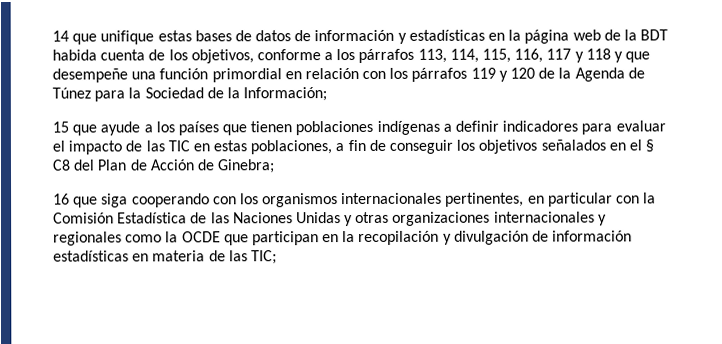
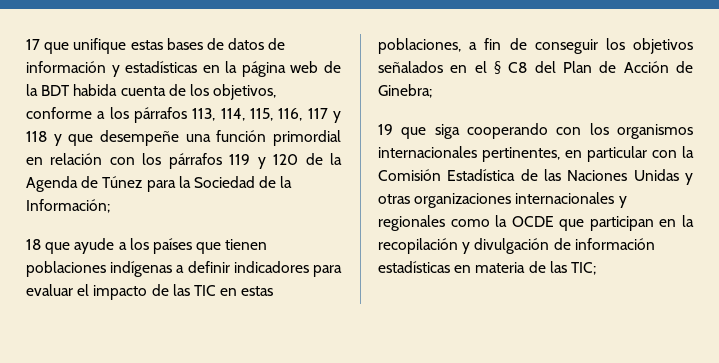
- 14 que unifique estas bases de datos de información y estadísticas en la página web de la BDT habida cuenta de los objetivos, conforme a los párrafos 113, 114, 115, 116, 117 y 118 y que desempeñe una función primordial en relación con los párrafos 119 y 120 de la Agenda de Túnez para la Sociedad de la Información;
+ 17 que unifique estas bases de datos de información y estadísticas en la página web de la BDT habida cuenta de los objetivos, conforme a los párrafos 113, 114, 115, 116, 117 y 118 y que desempeñe una función primordial en relación con los párrafos 119 y 120 de la Agenda de Túnez para la Sociedad de la Información;
- 15 que ayude a los países que tienen poblaciones indígenas a definir indicadores para evaluar el impacto de las TIC en estas poblaciones, a fin de conseguir los objetivos señalados en el § C8 del Plan de Acción de Ginebra;
+ 18 que ayude a los países que tienen poblaciones indígenas a definir indicadores para evaluar el impacto de las TIC en estas poblaciones, a fin de conseguir los objetivos señalados en el § C8 del Plan de Acción de Ginebra;
- 16 que siga cooperando con los organismos internacionales pertinentes, en particular con la Comisión Estadística de las Naciones Unidas y otras organizaciones internacionales y regionales como la OCDE que participan en la recopilación y divulgación de información estadísticas en materia de las TIC;
+ 19 que siga cooperando con los organismos internacionales pertinentes, en particular con la Comisión Estadística de las Naciones Unidas y otras organizaciones internacionales y regionales como la OCDE que participan en la recopilación y divulgación de información estadísticas en materia de las TIC;

